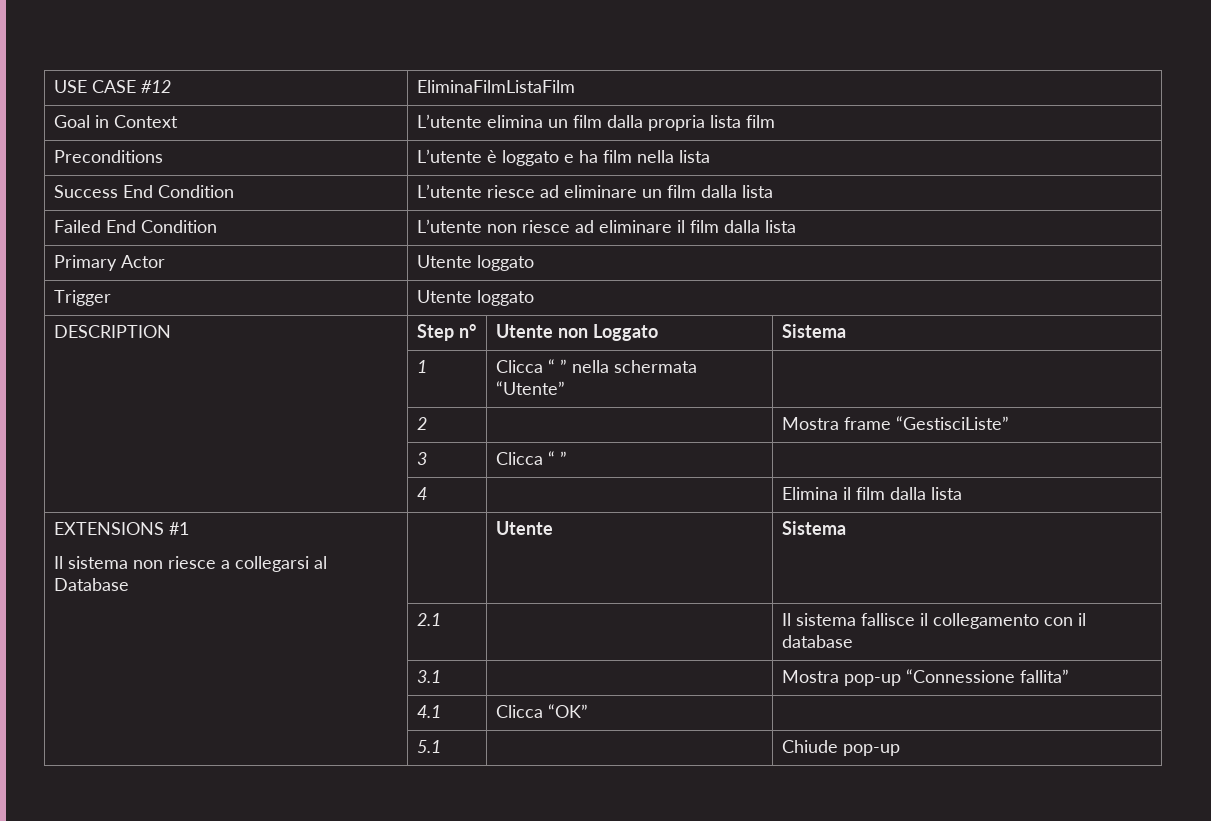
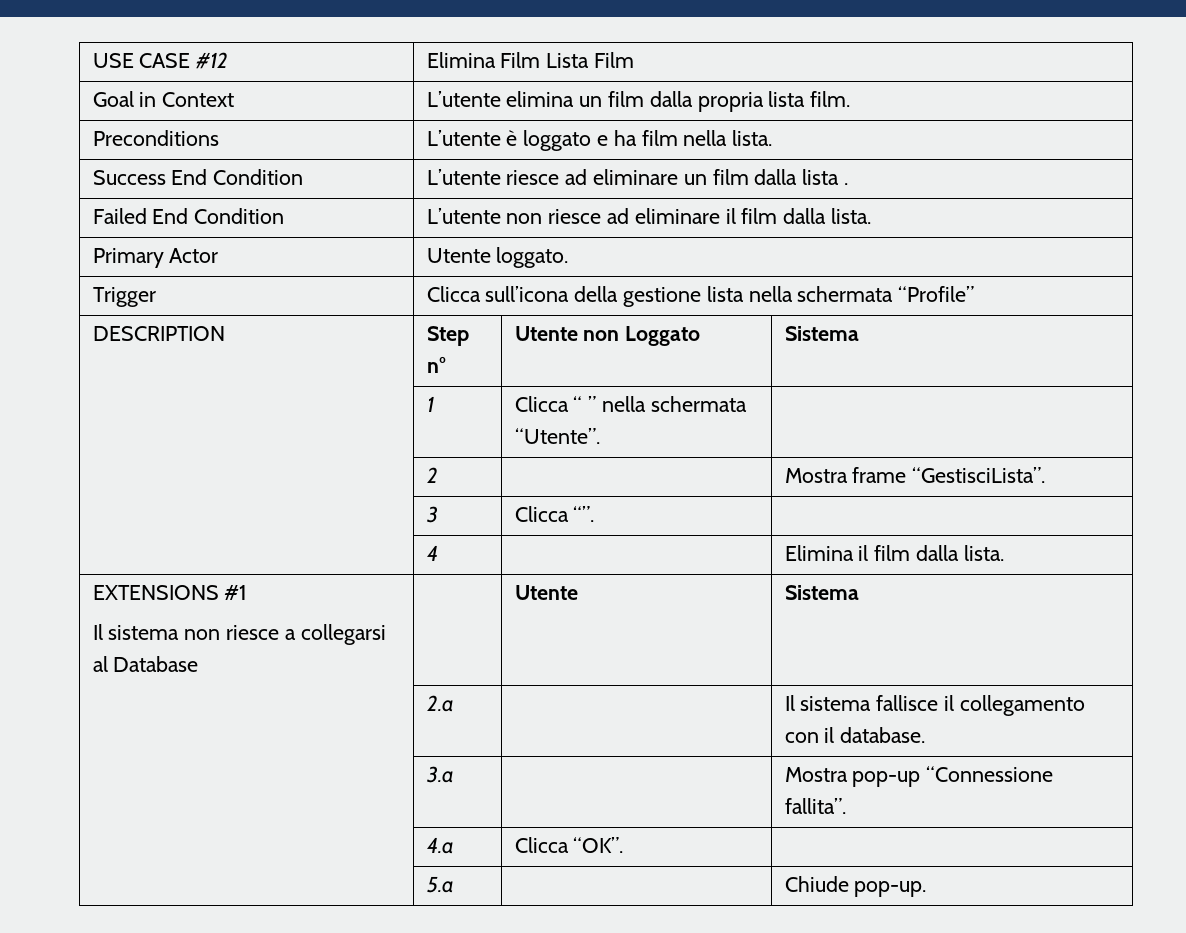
- USE CASE #12 | EliminaFilmListaFilm
+ USE CASE #12 | Elimina Film Lista Film
- Goal in Context | L’utente elimina un film dalla propria lista film
+ Goal in Context | L’utente elimina un film dalla propria lista film.
- Preconditions | L’utente è loggato e ha film nella lista
+ Preconditions | L’utente è loggato e ha film nella lista.
- Success End Condition | L’utente riesce ad eliminare un film dalla lista
+ Success End Condition | L’utente riesce ad eliminare un film dalla lista .
- Failed End Condition | L’utente non riesce ad eliminare il film dalla lista
+ Failed End Condition | L’utente non riesce ad eliminare il film dalla lista.
- Primary Actor | Utente loggato
+ Primary Actor | Utente loggato.
- Trigger | Utente loggato
+ Trigger | Clicca sull’icona della gestione lista nella schermata “Profile”
- | 1 | Clicca “ ” nella schermata “Utente” |
+ | 1 | Clicca “ ” nella schermata “Utente”. |
- | 2 | | Mostra frame “GestisciListe”
+ | 2 | | Mostra frame “GestisciLista”.
- | 3 | Clicca “ ” |
+ | 3 | Clicca “”. |
- | 4 | | Elimina il film dalla lista
+ | 4 | | Elimina il film dalla lista.
- | 2.1 | | Il sistema fallisce il collegamento con il database
- | 3.1 | | Mostra pop-up “Connessione fallita”
- | 4.1 | Clicca “OK” |
- | 5.1 | | Chiude pop-up
+ | 2.a | | Il sistema fallisce il collegamento con il database.
+ | 3.a | | Mostra pop-up “Connessione fallita”.
+ | 4.a | Clicca “OK”. |
+ | 5.a | | Chiude pop-up.

